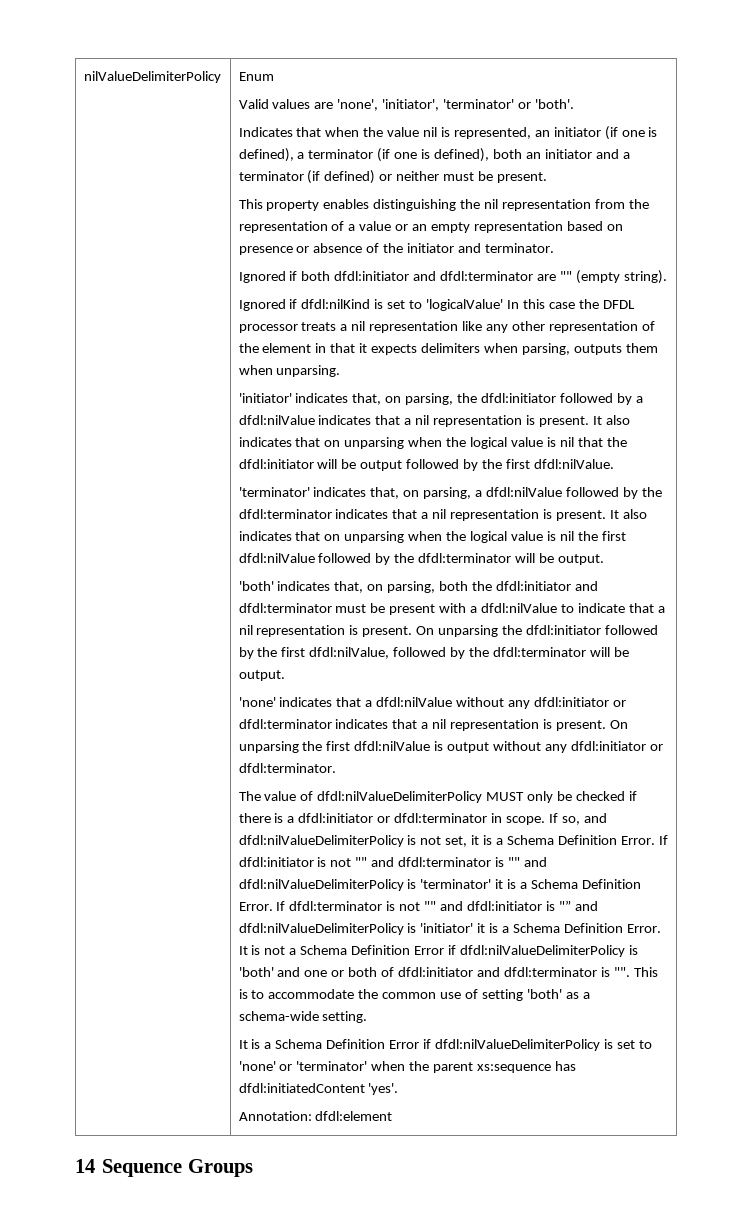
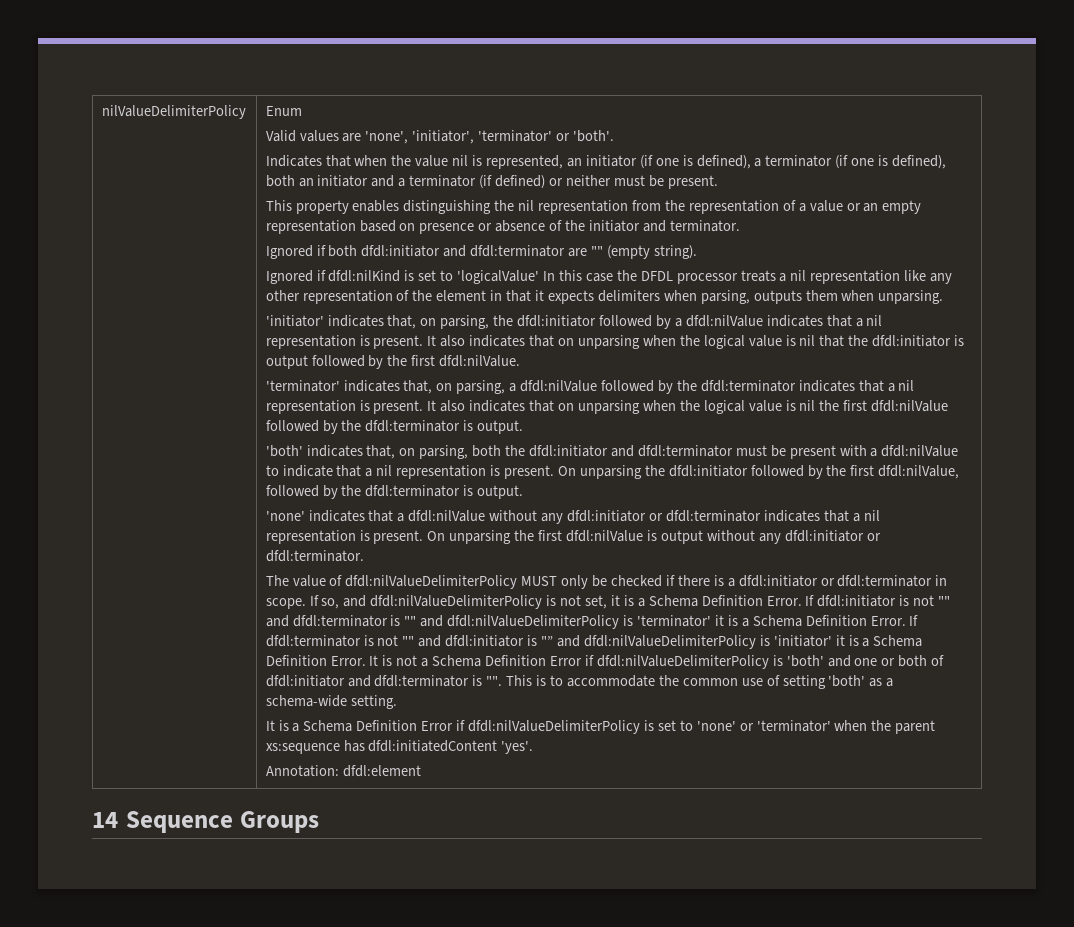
- It also indicates that on unparsing when the logical value is nil that the dfdl:initiator will be output followed by the first dfdl:nilValue.
+ It also indicates that on unparsing when the logical value is nil that the dfdl:initiator is output followed by the first dfdl:nilValue.
- It also indicates that on unparsing when the logical value is nil the first dfdl:nilValue followed by the dfdl:terminator will be output.
+ It also indicates that on unparsing when the logical value is nil the first dfdl:nilValue followed by the dfdl:terminator is output.
- On unparsing the dfdl:initiator followed by the first dfdl:nilValue, followed by the dfdl:terminator will be output.
+ On unparsing the dfdl:initiator followed by the first dfdl:nilValue, followed by the dfdl:terminator is output.

